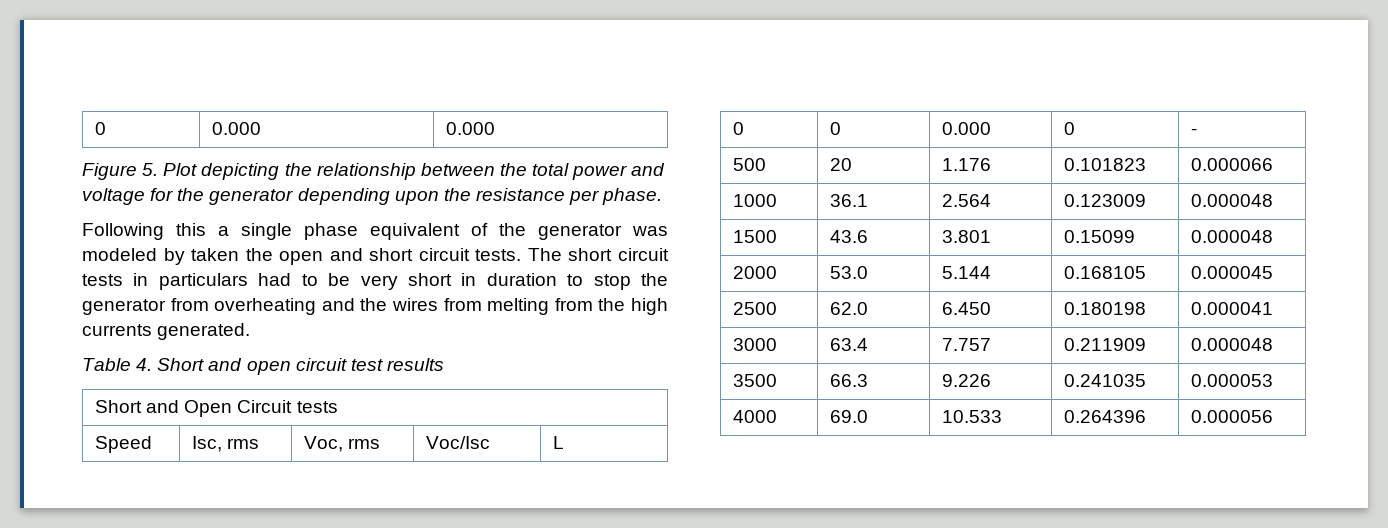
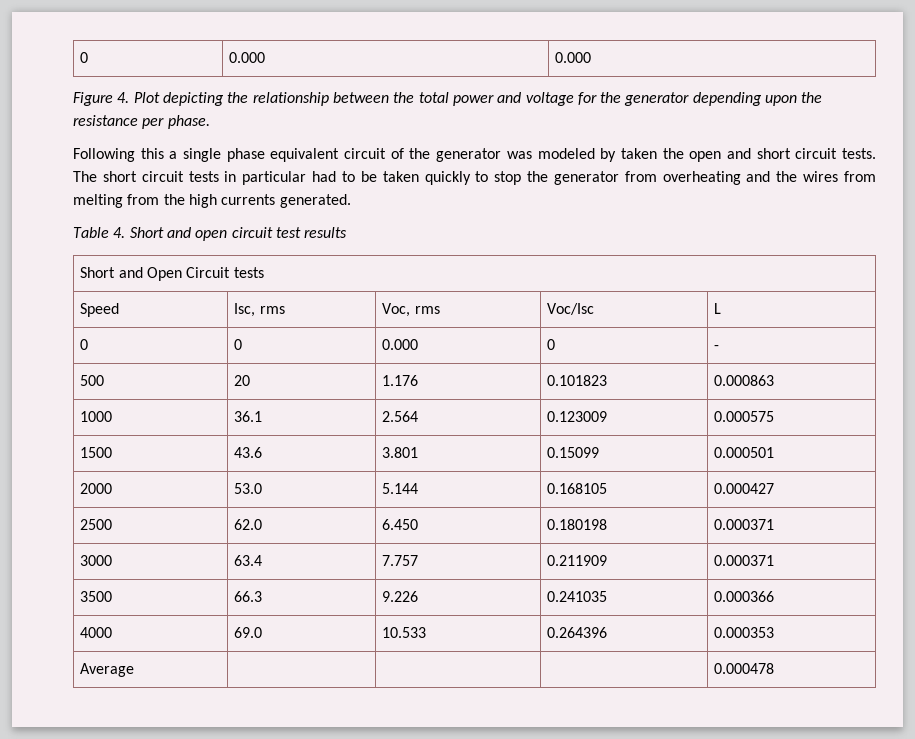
- Figure 5. Plot depicting the relationship between the total power and voltage for the generator depending upon the resistance per phase.
+ Figure 4. Plot depicting the relationship between the total power and voltage for the generator depending upon the resistance per phase.
- Following this a single phase equivalent of the generator was modeled by taken the open and short circuit tests.
+ Following this a single phase equivalent circuit of the generator was modeled by taken the open and short circuit tests.
- The short circuit tests in particulars had to be very short in duration to stop the generator from overheating and the wires from melting from the high currents generated.
+ The short circuit tests in particular had to be taken quickly to stop the generator from overheating and the wires from melting from the high currents generated.
- 500 | 20 | 1.176 | 0.101823 | 0.000066
+ 500 | 20 | 1.176 | 0.101823 | 0.000863
- 1000 | 36.1 | 2.564 | 0.123009 | 0.000048
+ 1000 | 36.1 | 2.564 | 0.123009 | 0.000575
- 1500 | 43.6 | 3.801 | 0.15099 | 0.000048
+ 1500 | 43.6 | 3.801 | 0.15099 | 0.000501
- 2000 | 53.0 | 5.144 | 0.168105 | 0.000045
+ 2000 | 53.0 | 5.144 | 0.168105 | 0.000427
- 2500 | 62.0 | 6.450 | 0.180198 | 0.000041
+ 2500 | 62.0 | 6.450 | 0.180198 | 0.000371
- 3000 | 63.4 | 7.757 | 0.211909 | 0.000048
+ 3000 | 63.4 | 7.757 | 0.211909 | 0.000371
- 3500 | 66.3 | 9.226 | 0.241035 | 0.000053
+ 3500 | 66.3 | 9.226 | 0.241035 | 0.000366
- 4000 | 69.0 | 10.533 | 0.264396 | 0.000056
+ 4000 | 69.0 | 10.533 | 0.264396 | 0.000353
+ Average | | | | 0.000478

